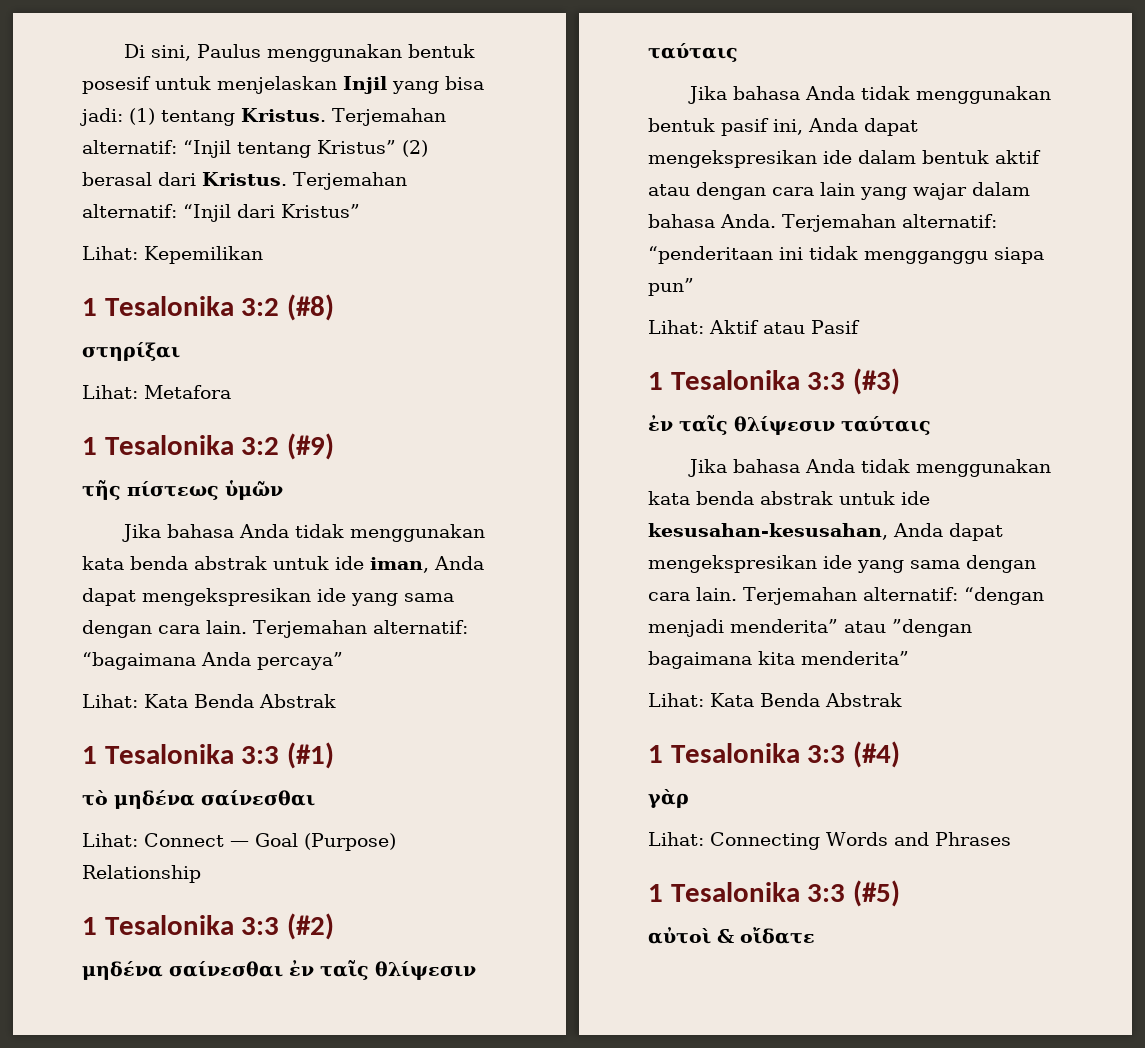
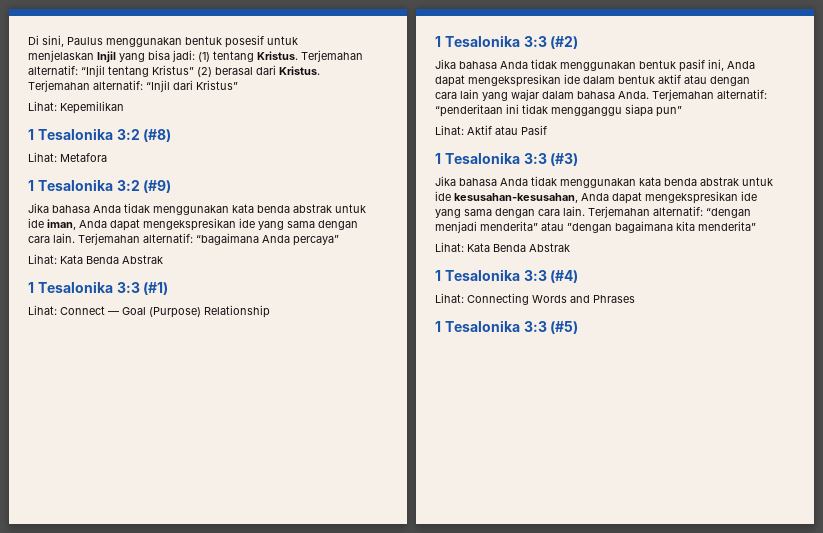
- στηρίξαι
- τῆς πίστεως ὑμῶν
- τὸ μηδένα σαίνεσθαι
- μηδένα σαίνεσθαι ἐν ταῖς θλίψεσιν ταύταις
  1 Tesalonika 3:3 (#3)
- ἐν ταῖς θλίψεσιν ταύταις
- γὰρ
- αὐτοὶ & οἴδατε

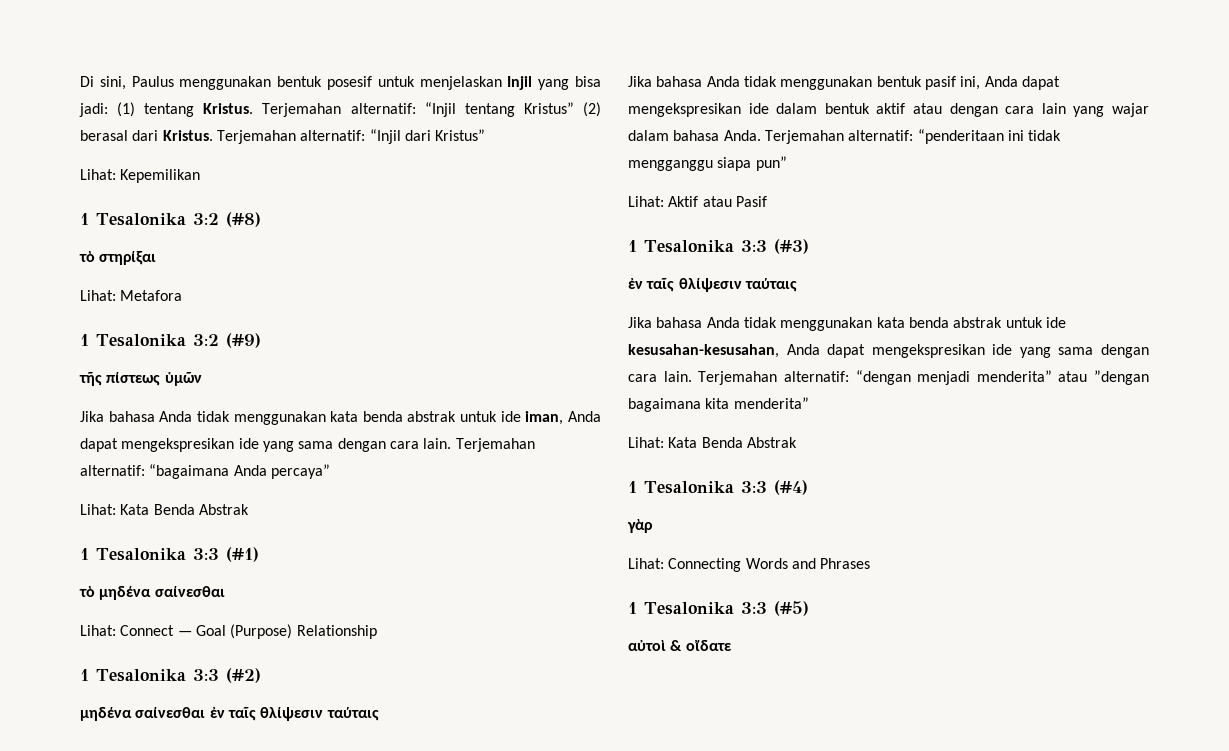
+ τὸ στηρίξαι
+ τῆς πίστεως ὑμῶν
+ τὸ μηδένα σαίνεσθαι
+ μηδένα σαίνεσθαι ἐν ταῖς θλίψεσιν ταύταις
  1 Tesalonika 3:3 (#3)
+ ἐν ταῖς θλίψεσιν ταύταις
+ γὰρ
+ αὐτοὶ & οἴδατε

